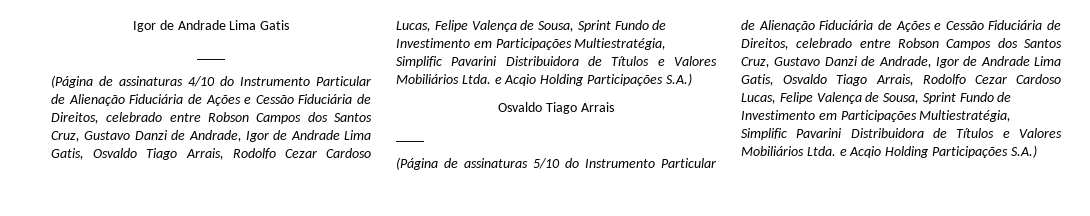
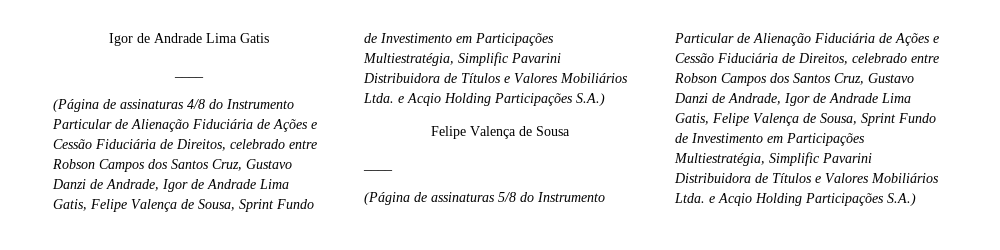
- (Página de assinaturas 4/10 do Instrumento Particular de Alienação Fiduciária de Ações e Cessão Fiduciária de Direitos, celebrado entre Robson Campos dos Santos Cruz, Gustavo Danzi de Andrade, Igor de Andrade Lima Gatis, Osvaldo Tiago Arrais, Rodolfo Cezar Cardoso Lucas, Felipe Valença de Sousa, Sprint Fundo de Investimento em Participações Multiestratégia, Simplific Pavarini Distribuidora de Títulos e Valores Mobiliários Ltda. e Acqio Holding Participações S.A.)
+ (Página de assinaturas 4/8 do Instrumento Particular de Alienação Fiduciária de Ações e Cessão Fiduciária de Direitos, celebrado entre Robson Campos dos Santos Cruz, Gustavo Danzi de Andrade, Igor de Andrade Lima Gatis, Felipe Valença de Sousa, Sprint Fundo de Investimento em Participações Multiestratégia, Simplific Pavarini Distribuidora de Títulos e Valores Mobiliários Ltda. e Acqio Holding Participações S.A.)
- Osvaldo Tiago Arrais
+ Felipe Valença de Sousa
  ____
- (Página de assinaturas 5/10 do Instrumento Particular de Alienação Fiduciária de Ações e Cessão Fiduciária de Direitos, celebrado entre Robson Campos dos Santos Cruz, Gustavo Danzi de Andrade, Igor de Andrade Lima Gatis, Osvaldo Tiago Arrais, Rodolfo Cezar Cardoso Lucas, Felipe Valença de Sousa, Sprint Fundo de Investimento em Participações Multiestratégia, Simplific Pavarini Distribuidora de Títulos e Valores Mobiliários Ltda. e Acqio Holding Participações S.A.)
+ (Página de assinaturas 5/8 do Instrumento Particular de Alienação Fiduciária de Ações e Cessão Fiduciária de Direitos, celebrado entre Robson Campos dos Santos Cruz, Gustavo Danzi de Andrade, Igor de Andrade Lima Gatis, Felipe Valença de Sousa, Sprint Fundo de Investimento em Participações Multiestratégia, Simplific Pavarini Distribuidora de Títulos e Valores Mobiliários Ltda. e Acqio Holding Participações S.A.)

